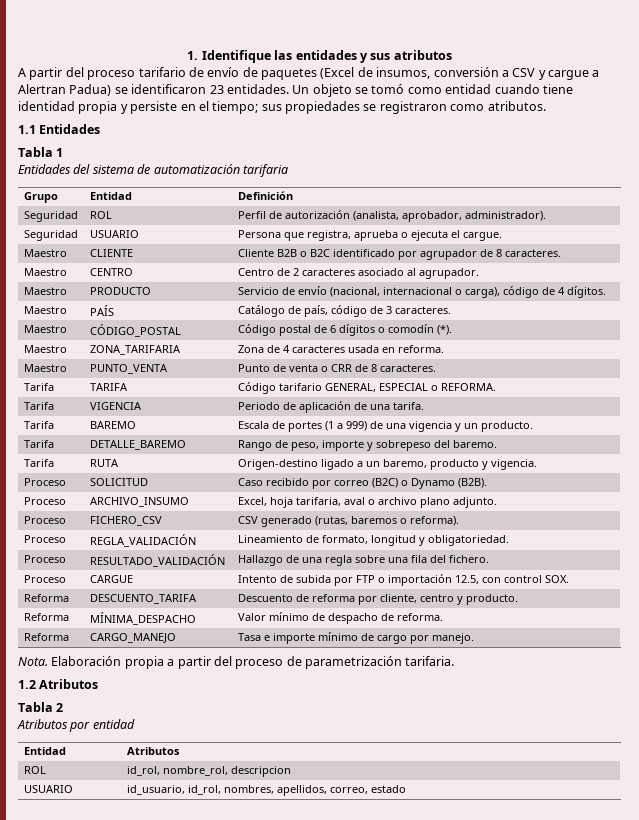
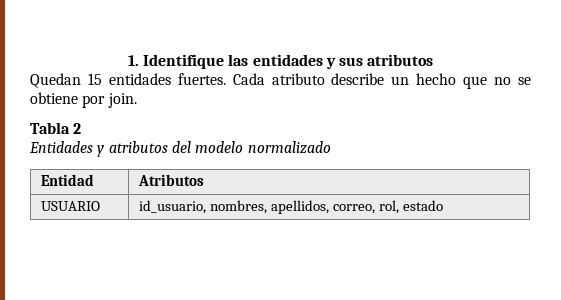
- A partir del proceso tarifario de envío de paquetes (Excel de insumos, conversión a CSV y cargue a Alertran Padua) se identificaron 23 entidades. Un objeto se tomó como entidad cuando tiene identidad propia y persiste en el tiempo; sus propiedades se registraron como atributos.
- 1.1 Entidades
- Tabla 1
- Entidades del sistema de automatización tarifaria
- Grupo | Entidad | Definición
- Seguridad | ROL | Perfil de autorización (analista, aprobador, administrador).
- Seguridad | USUARIO | Persona que registra, aprueba o ejecuta el cargue.
- Maestro | CLIENTE | Cliente B2B o B2C identificado por agrupador de 8 caracteres.
- Maestro | CENTRO | Centro de 2 caracteres asociado al agrupador.
- Maestro | PRODUCTO | Servicio de envío (nacional, internacional o carga), código de 4 dígitos.
- Maestro | PAÍS | Catálogo de país, código de 3 caracteres.
- Maestro | CÓDIGO_POSTAL | Código postal de 6 dígitos o comodín (*).
- Maestro | ZONA_TARIFARIA | Zona de 4 caracteres usada en reforma.
- Maestro | PUNTO_VENTA | Punto de venta o CRR de 8 caracteres.
- Tarifa | TARIFA | Código tarifario GENERAL, ESPECIAL o REFORMA.
- Tarifa | VIGENCIA | Periodo de aplicación de una tarifa.
- Tarifa | BAREMO | Escala de portes (1 a 999) de una vigencia y un producto.
- Tarifa | DETALLE_BAREMO | Rango de peso, importe y sobrepeso del baremo.
- Tarifa | RUTA | Origen-destino ligado a un baremo, producto y vigencia.
- Proceso | SOLICITUD | Caso recibido por correo (B2C) o Dynamo (B2B).
- Proceso | ARCHIVO_INSUMO | Excel, hoja tarifaria, aval o archivo plano adjunto.
- Proceso | FICHERO_CSV | CSV generado (rutas, baremos o reforma).
- Proceso | REGLA_VALIDACIÓN | Lineamiento de formato, longitud y obligatoriedad.
- Proceso | RESULTADO_VALIDACIÓN | Hallazgo de una regla sobre una fila del fichero.
- Proceso | CARGUE | Intento de subida por FTP o importación 12.5, con control SOX.
- Reforma | DESCUENTO_TARIFA | Descuento de reforma por cliente, centro y producto.
- Reforma | MÍNIMA_DESPACHO | Valor mínimo de despacho de reforma.
- Reforma | CARGO_MANEJO | Tasa e importe mínimo de cargo por manejo.
- Nota. Elaboración propia a partir del proceso de parametrización tarifaria.
- 1.2 Atributos
+ Quedan 15 entidades fuertes. Cada atributo describe un hecho que no se obtiene por join.
  Tabla 2
- Atributos por entidad
+ Entidades y atributos del modelo normalizado
  Entidad | Atributos
- ROL | id_rol, nombre_rol, descripcion
- USUARIO | id_usuario, id_rol, nombres, apellidos, correo, estado
+ USUARIO | id_usuario, nombres, apellidos, correo, rol, estado

